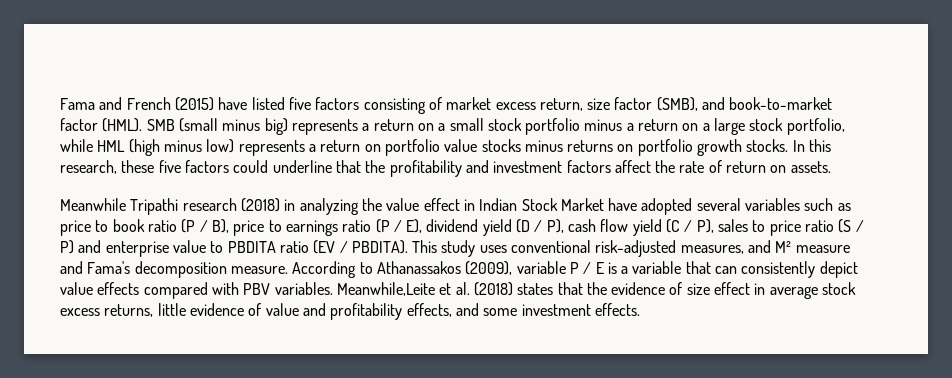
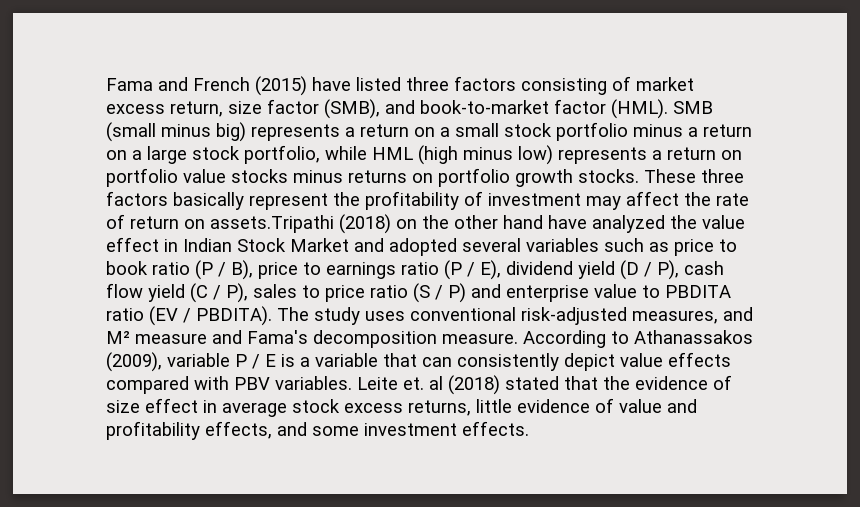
- Fama and French (2015) have listed five factors consisting of market excess return, size factor (SMB), and book-to-market factor (HML).
+ Fama and French (2015) have listed three factors consisting of market excess return, size factor (SMB), and book-to-market factor (HML).
- In this research, these five factors could underline that the profitability and investment factors affect the rate of return on assets.
- Meanwhile Tripathi research (2018) in analyzing the value effect in Indian Stock Market have adopted several variables such as price to book ratio (P / B), price to earnings ratio (P / E), dividend yield (D / P), cash flow yield (C / P), sales to price ratio (S / P) and enterprise value to PBDITA ratio (EV / PBDITA).
+ These three factors basically represent the profitability of investment may affect the rate of return on assets.Tripathi (2018) on the other hand have analyzed the value effect in Indian Stock Market and adopted several variables such as price to book ratio (P / B), price to earnings ratio (P / E), dividend yield (D / P), cash flow yield (C / P), sales to price ratio (S / P) and enterprise value to PBDITA ratio (EV / PBDITA).
- This study uses conventional risk-adjusted measures, and M² measure and Fama's decomposition measure.
+ The study uses conventional risk-adjusted measures, and M² measure and Fama's decomposition measure.
- Meanwhile,Leite et al. (2018) states that the evidence of size effect in average stock excess returns, little evidence of value and profitability effects, and some investment effects.
+ Leite et. al (2018) stated that the evidence of size effect in average stock excess returns, little evidence of value and profitability effects, and some investment effects.

